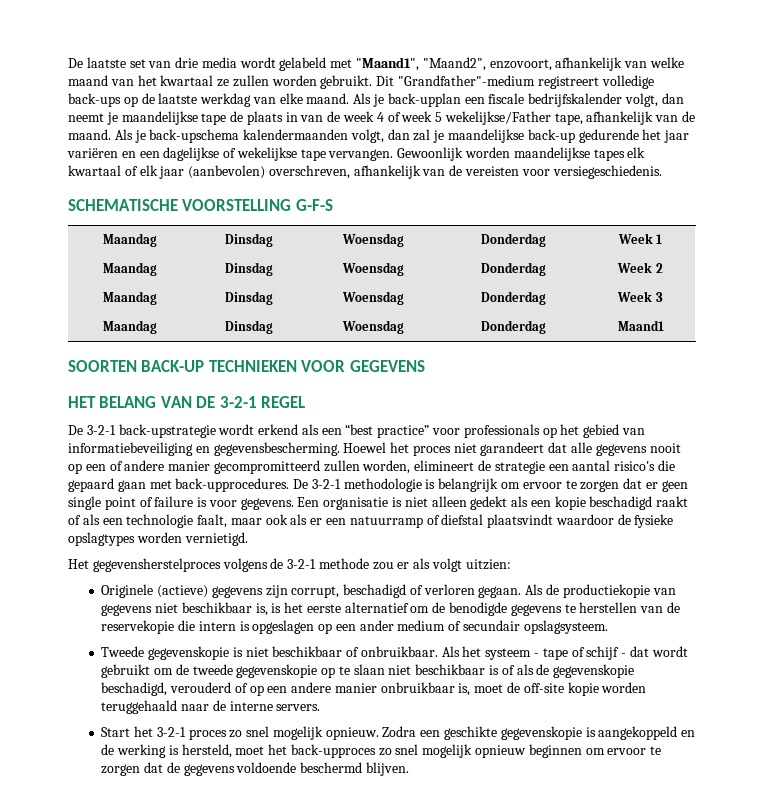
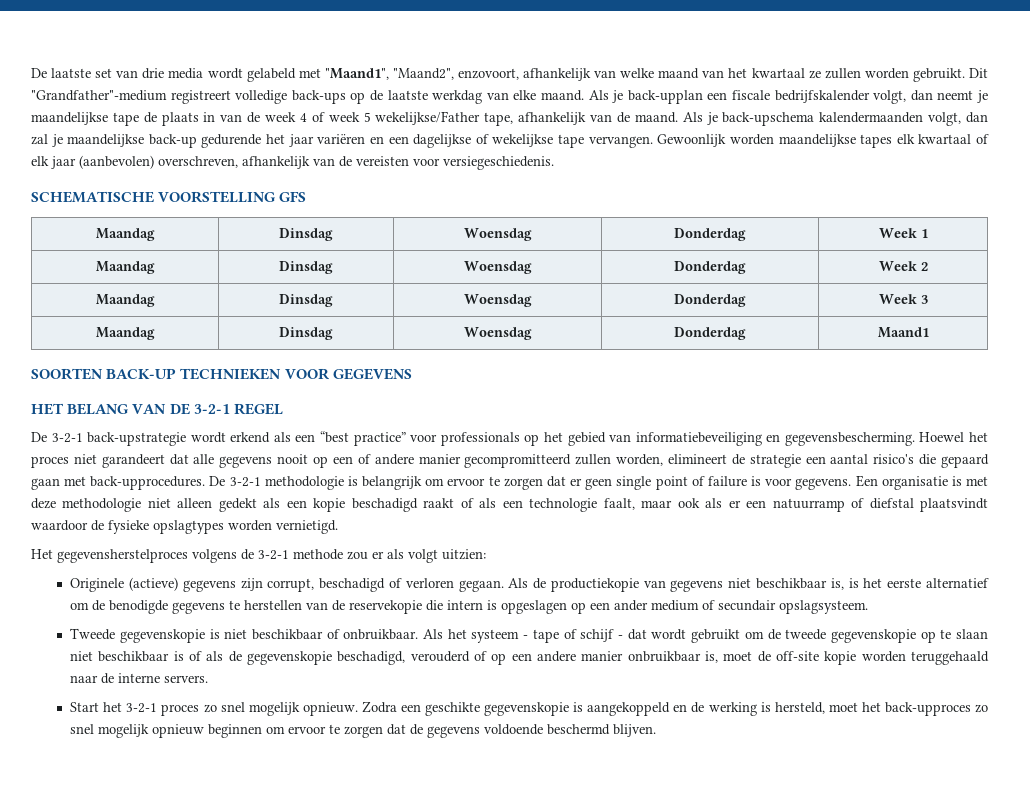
- SCHEMATISCHE VOORSTELLING G-F-S
+ SCHEMATISCHE VOORSTELLING GFS
- Een organisatie is niet alleen gedekt als een kopie beschadigd raakt of als een technologie faalt, maar ook als er een natuurramp of diefstal plaatsvindt waardoor de fysieke opslagtypes worden vernietigd.
+ Een organisatie is met deze methodologie niet alleen gedekt als een kopie beschadigd raakt of als een technologie faalt, maar ook als er een natuurramp of diefstal plaatsvindt waardoor de fysieke opslagtypes worden vernietigd.

